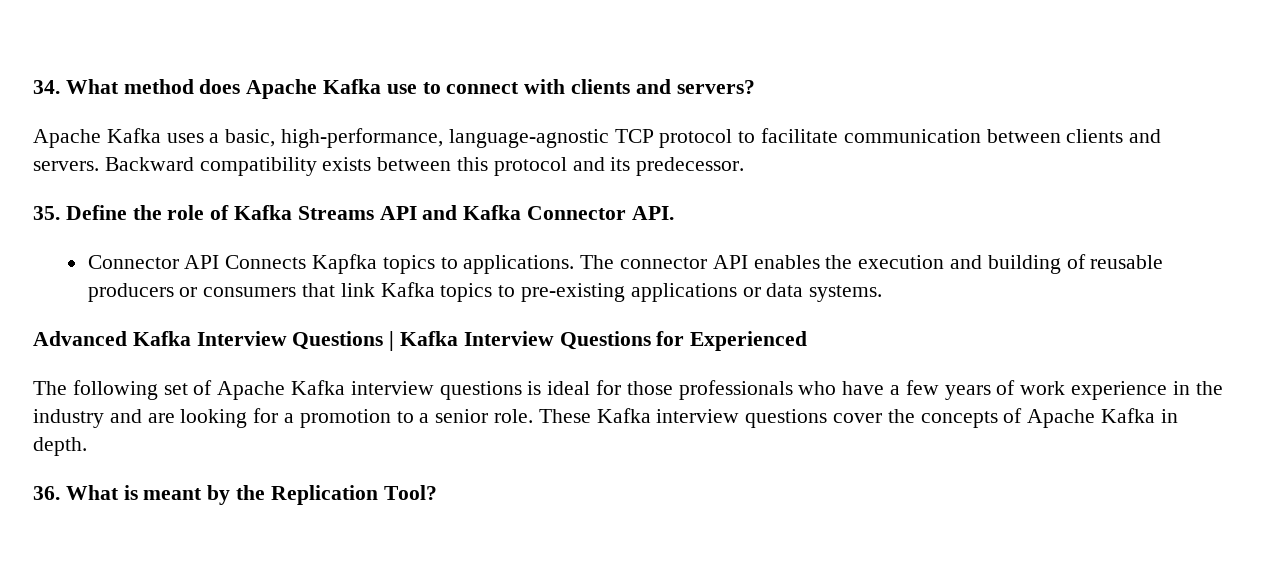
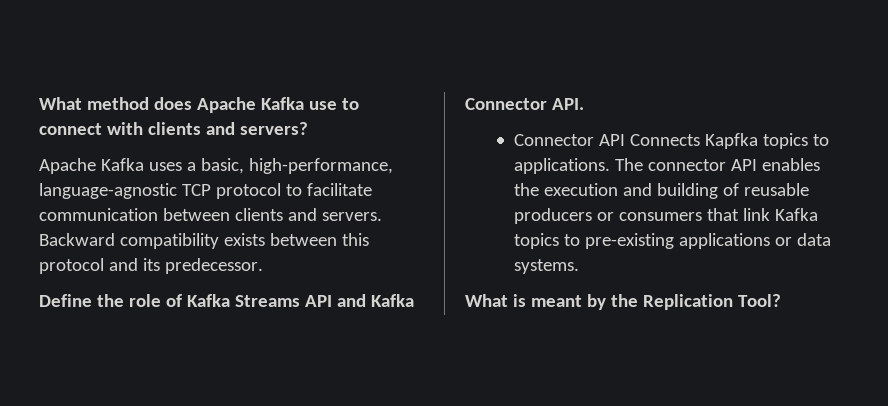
- 34. What method does Apache Kafka use to connect with clients and servers?
+ What method does Apache Kafka use to connect with clients and servers?
- 35. Define the role of Kafka Streams API and Kafka Connector API.
+ Define the role of Kafka Streams API and Kafka Connector API.
- Advanced Kafka Interview Questions | Kafka Interview Questions for Experienced
- The following set of Apache Kafka interview questions is ideal for those professionals who have a few years of work experience in the industry and are looking for a promotion to a senior role. These Kafka interview questions cover the concepts of Apache Kafka in depth.
- 36. What is meant by the Replication Tool?
+ What is meant by the Replication Tool?

